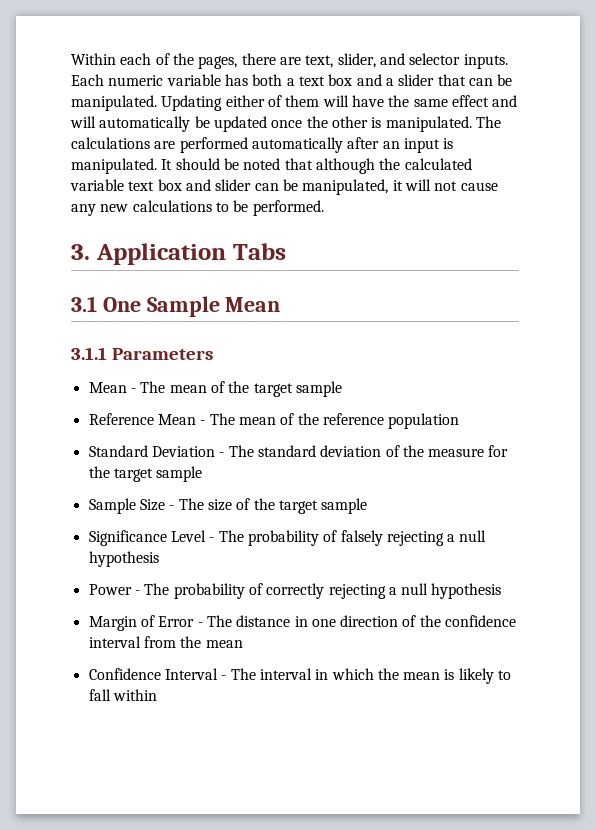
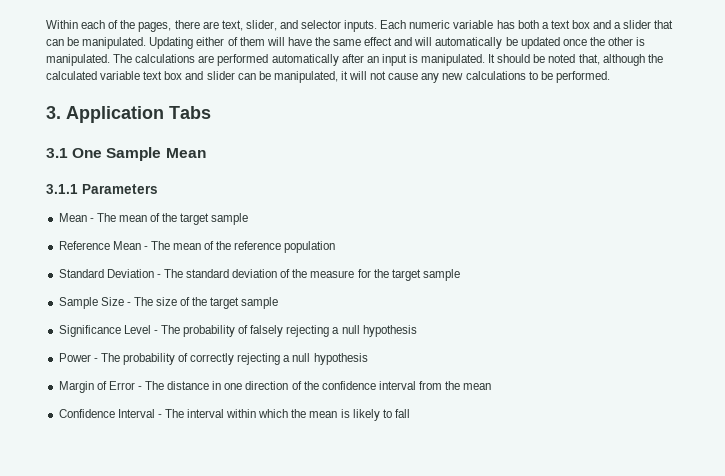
- It should be noted that although the calculated variable text box and slider can be manipulated, it will not cause any new calculations to be performed.
+ It should be noted that, although the calculated variable text box and slider can be manipulated, it will not cause any new calculations to be performed.
- Confidence Interval - The interval in which the mean is likely to fall within
+ Confidence Interval - The interval within which the mean is likely to fall

